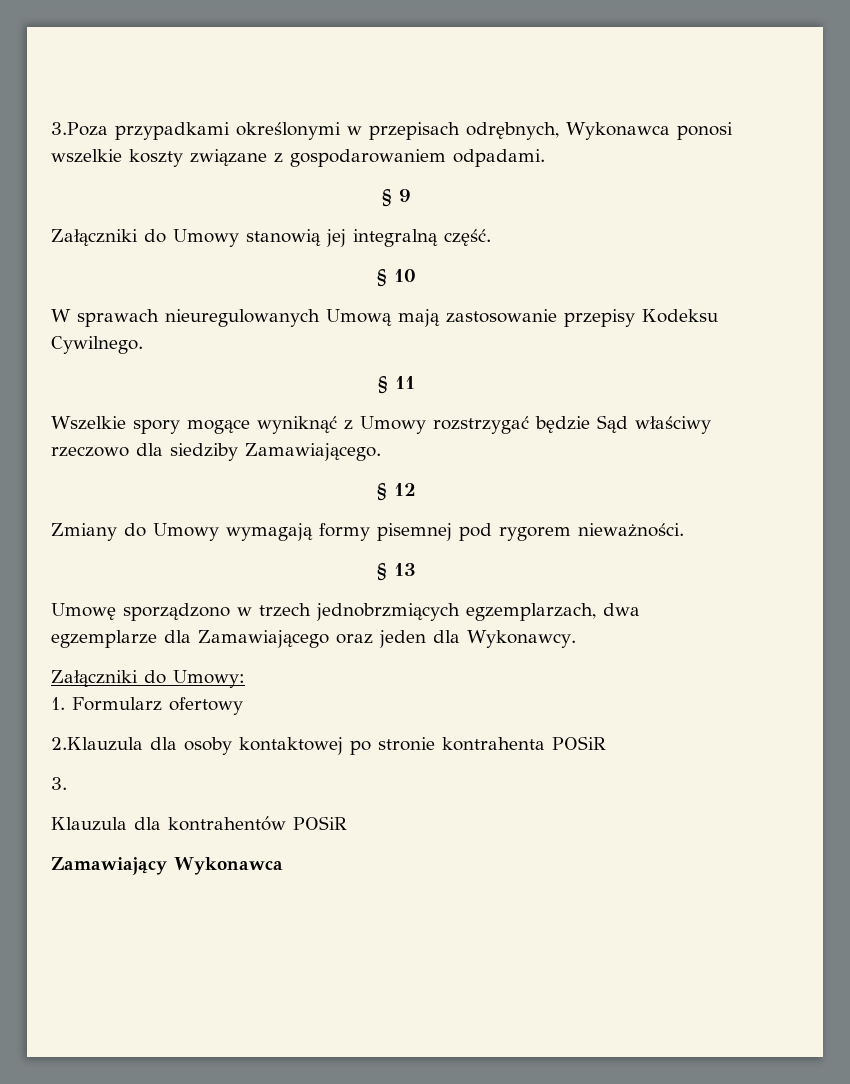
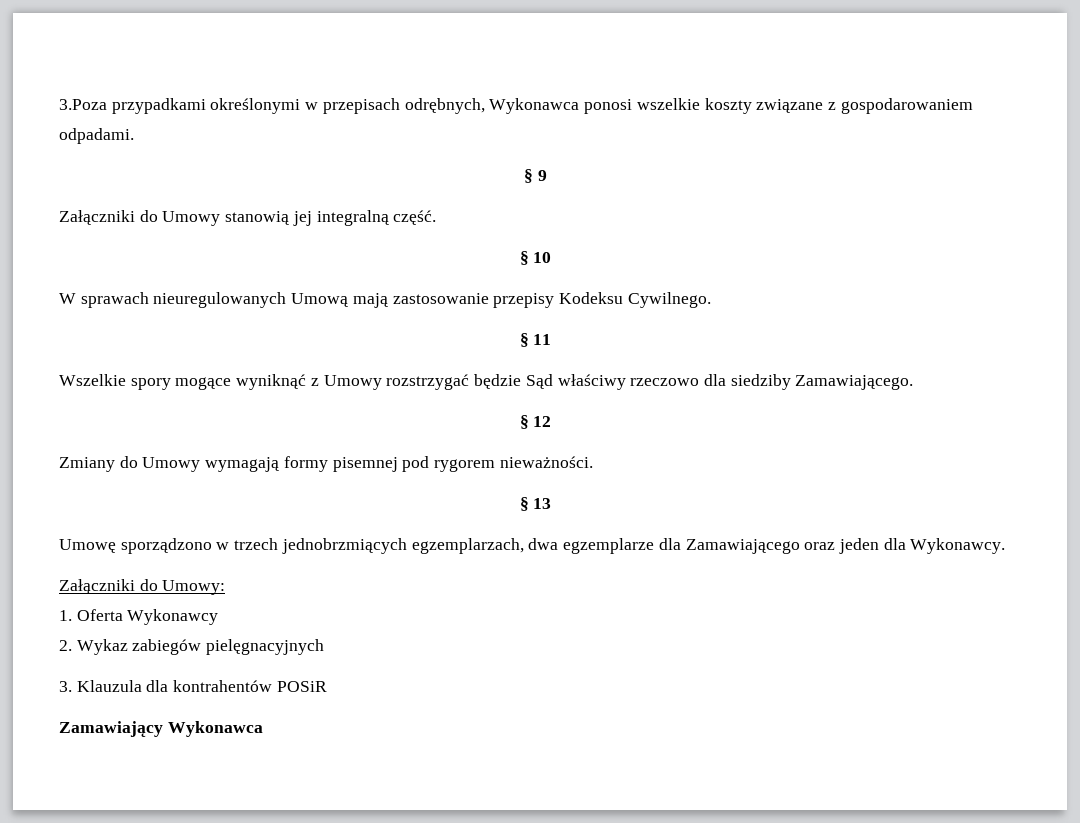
- 1. Formularz ofertowy
- 2.Klauzula dla osoby kontaktowej po stronie kontrahenta POSiR
+ 1. Oferta Wykonawcy
+ 2. Wykaz zabiegów pielęgnacyjnych
- 3.
- Klauzula dla kontrahentów POSiR
+ 3. Klauzula dla kontrahentów POSiR

